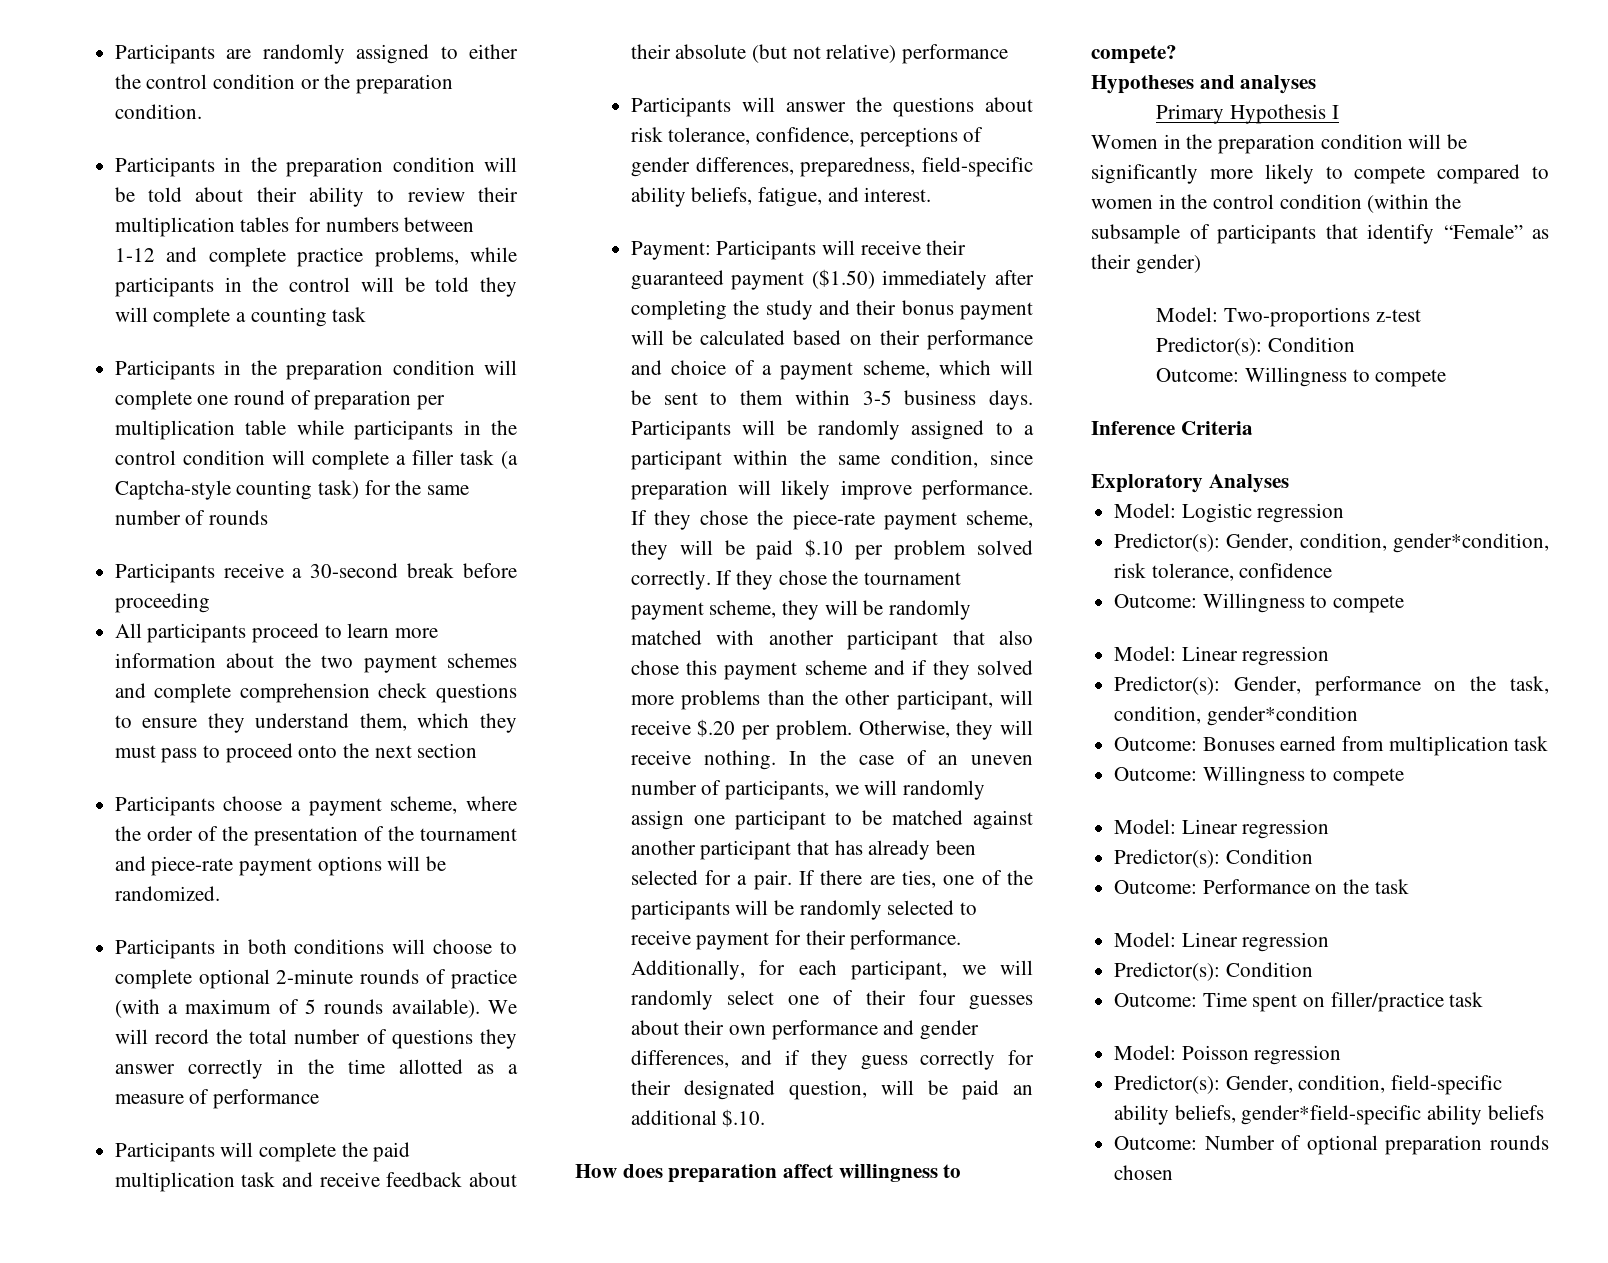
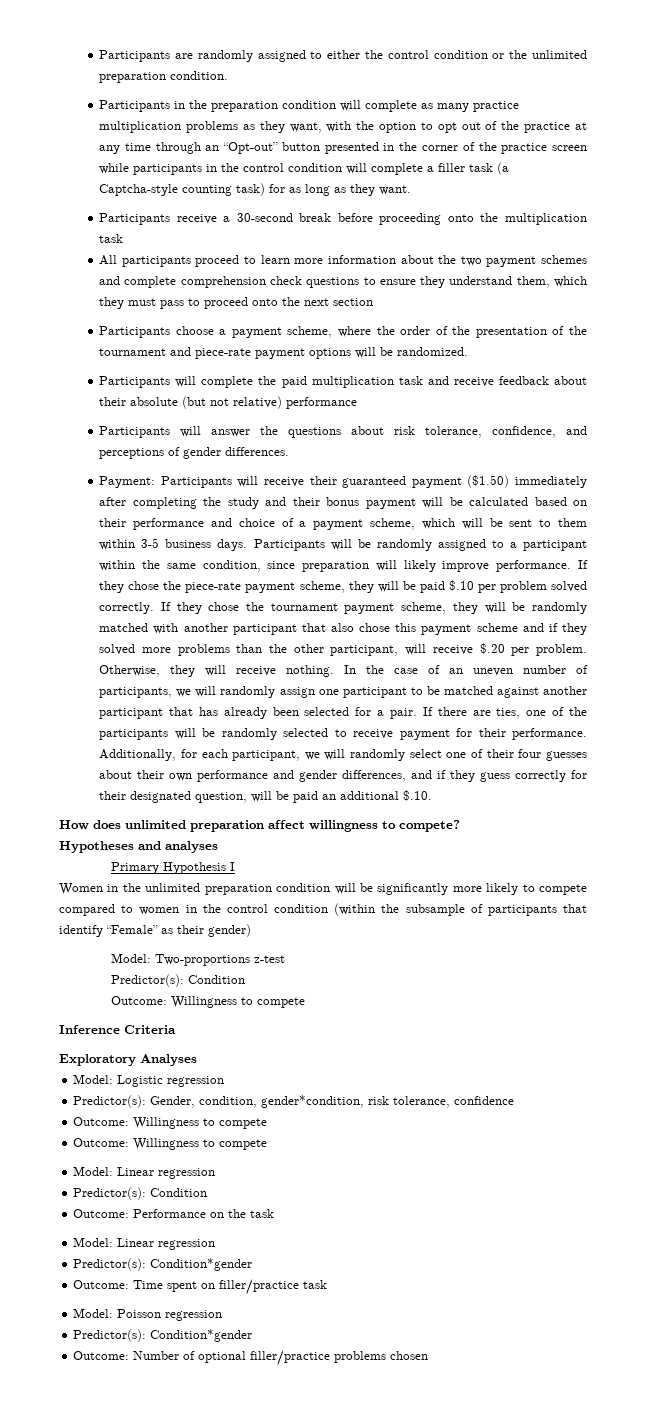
- Participants are randomly assigned to either the control condition or the preparation condition.
+ Participants are randomly assigned to either the control condition or the unlimited preparation condition.
- Participants in the preparation condition will be told about their ability to review their multiplication tables for numbers between 1-12 and complete practice problems, while participants in the control will be told they will complete a counting task
- Participants in the preparation condition will complete one round of preparation per multiplication table while participants in the control condition will complete a filler task (a Captcha-style counting task) for the same number of rounds
+ Participants in the preparation condition will complete as many practice multiplication problems as they want, with the option to opt out of the practice at any time through an “Opt-out” button presented in the corner of the practice screen while participants in the control condition will complete a filler task (a Captcha-style counting task) for as long as they want.
- Participants receive a 30-second break before proceeding
+ Participants receive a 30-second break before proceeding onto the multiplication task
- Participants in both conditions will choose to complete optional 2-minute rounds of practice (with a maximum of 5 rounds available). We will record the total number of questions they answer correctly in the time allotted as a measure of performance
- Participants will answer the questions about risk tolerance, confidence, perceptions of gender differences, preparedness, field-specific ability beliefs, fatigue, and interest.
+ Participants will answer the questions about risk tolerance, confidence, and perceptions of gender differences.
- How does preparation affect willingness to compete?
+ How does unlimited preparation affect willingness to compete?
- Women in the preparation condition will be significantly more likely to compete compared to women in the control condition (within the subsample of participants that identify “Female” as their gender)
+ Women in the unlimited preparation condition will be significantly more likely to compete compared to women in the control condition (within the subsample of participants that identify “Female” as their gender)
  Predictor(s): Gender, condition, gender*condition, risk tolerance, confidence
  Outcome: Willingness to compete
- Model: Linear regression
- Predictor(s): Gender, performance on the task, condition, gender*condition
- Outcome: Bonuses earned from multiplication task
  Outcome: Performance on the task
  Model: Linear regression
- Predictor(s): Condition
+ Predictor(s): Condition*gender
  Model: Poisson regression
- Predictor(s): Gender, condition, field-specific ability beliefs, gender*field-specific ability beliefs
+ Predictor(s): Condition*gender
- Outcome: Number of optional preparation rounds chosen
+ Outcome: Number of optional filler/practice problems chosen

